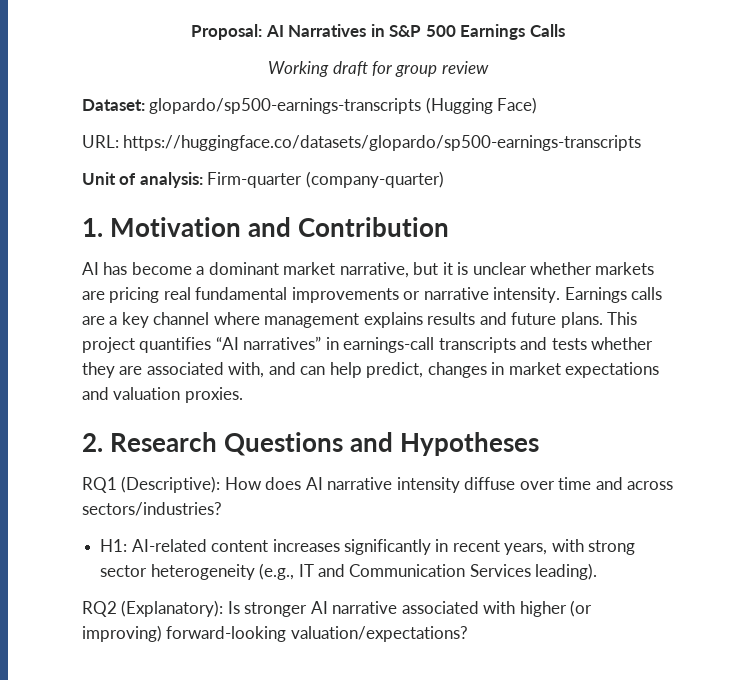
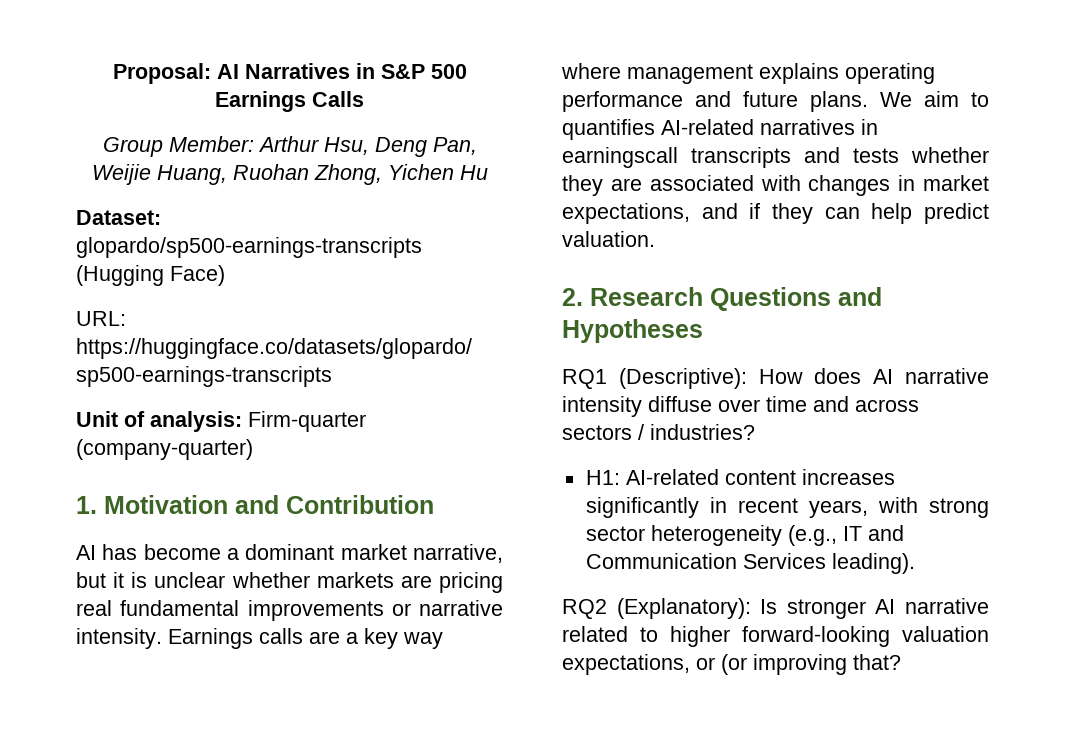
- Working draft for group review
+ Group Member: Arthur Hsu, Deng Pan, Weijie Huang, Ruohan Zhong, Yichen Hu
- Earnings calls are a key channel where management explains results and future plans.
+ Earnings calls are a key way where management explains operating performance and future plans.
- This project quantifies “AI narratives” in earnings-call transcripts and tests whether they are associated with, and can help predict, changes in market expectations and valuation proxies.
+ We aim to quantifies AI-related narratives in earningscall transcripts and tests whether they are associated with changes in market expectations, and if they can help predict valuation.
- RQ1 (Descriptive): How does AI narrative intensity diffuse over time and across sectors/industries?
+ RQ1 (Descriptive): How does AI narrative intensity diffuse over time and across sectors / industries?
- RQ2 (Explanatory): Is stronger AI narrative associated with higher (or improving) forward-looking valuation/expectations?
+ RQ2 (Explanatory): Is stronger AI narrative related to higher forward-looking valuation expectations, or (or improving that?

